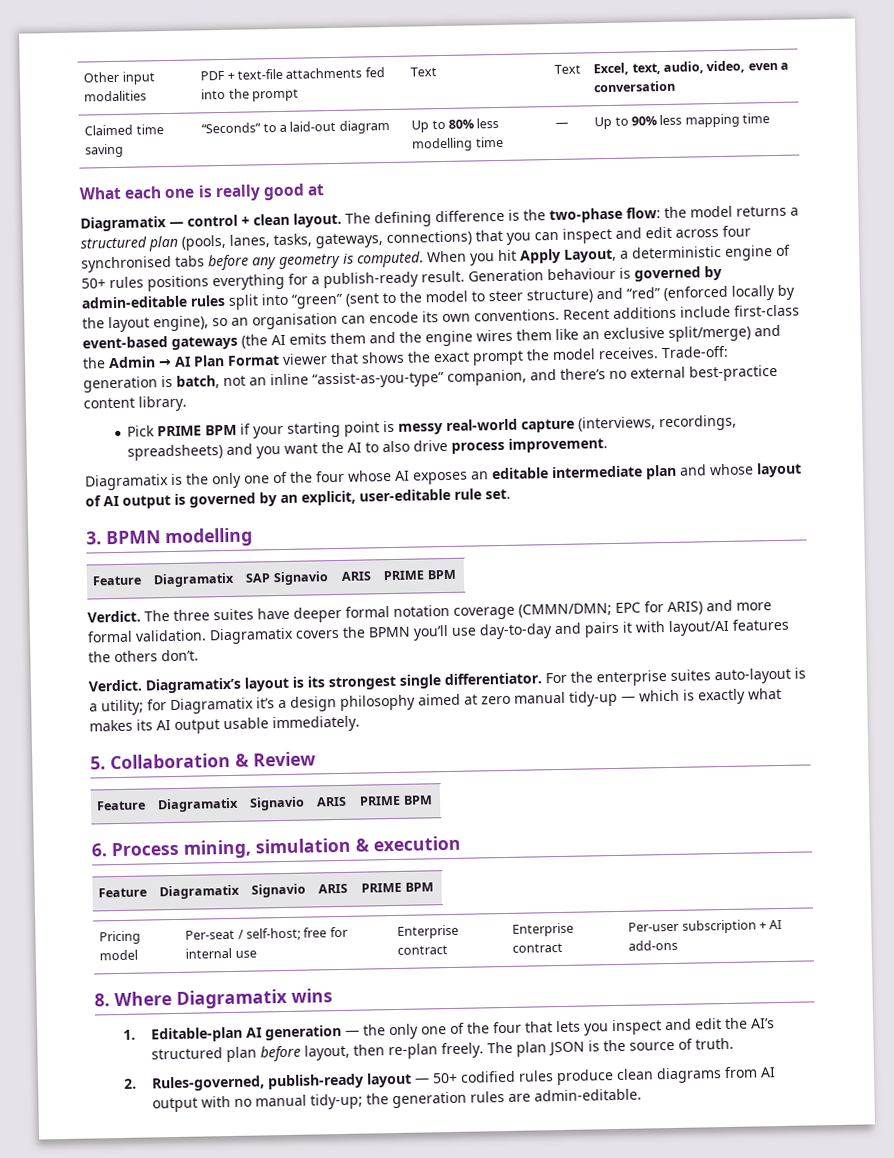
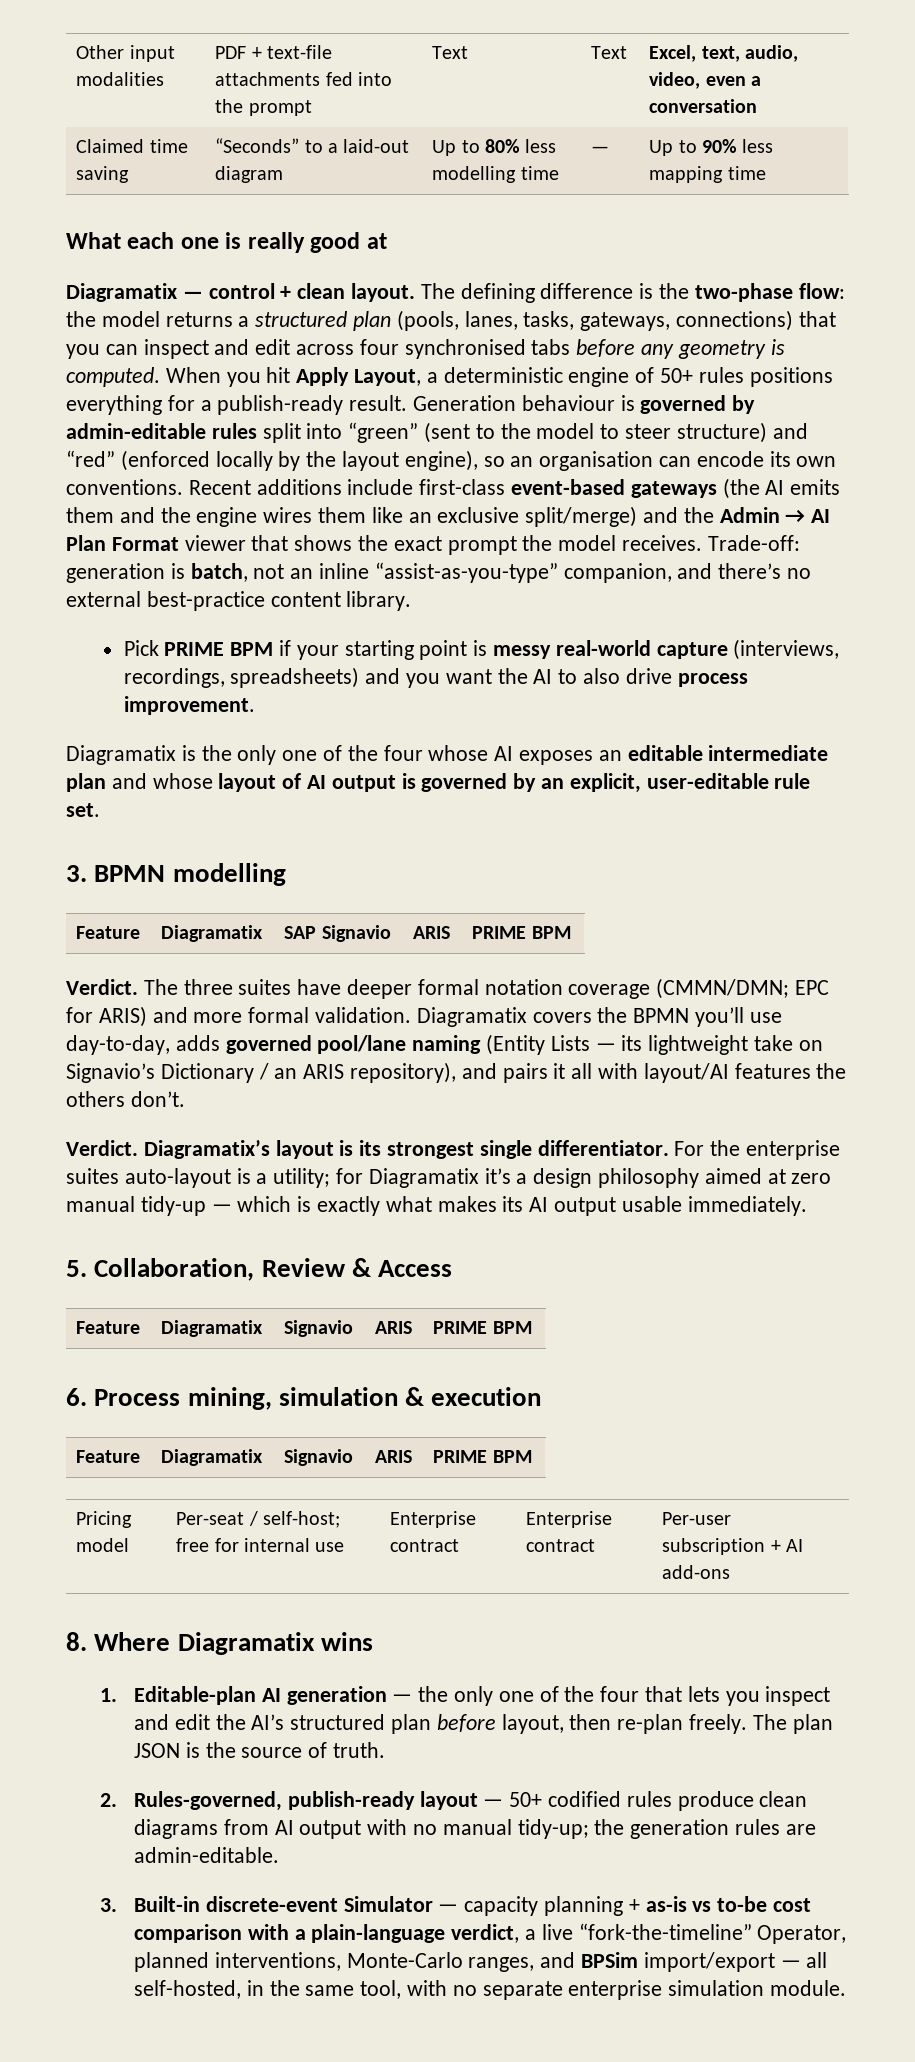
- Diagramatix covers the BPMN you’ll use day-to-day and pairs it with layout/AI features the others don’t.
+ Diagramatix covers the BPMN you’ll use day-to-day, adds governed pool/lane naming (Entity Lists — its lightweight take on Signavio’s Dictionary / an ARIS repository), and pairs it all with layout/AI features the others don’t.
- 5. Collaboration & Review
+ 5. Collaboration, Review & Access
+ 3. Built-in discrete-event Simulator — capacity planning + as-is vs to-be cost comparison with a plain-language verdict, a live “fork-the-timeline” Operator, planned interventions, Monte-Carlo ranges, and BPSim import/export — all self-hosted, in the same tool, with no separate enterprise simulation module.

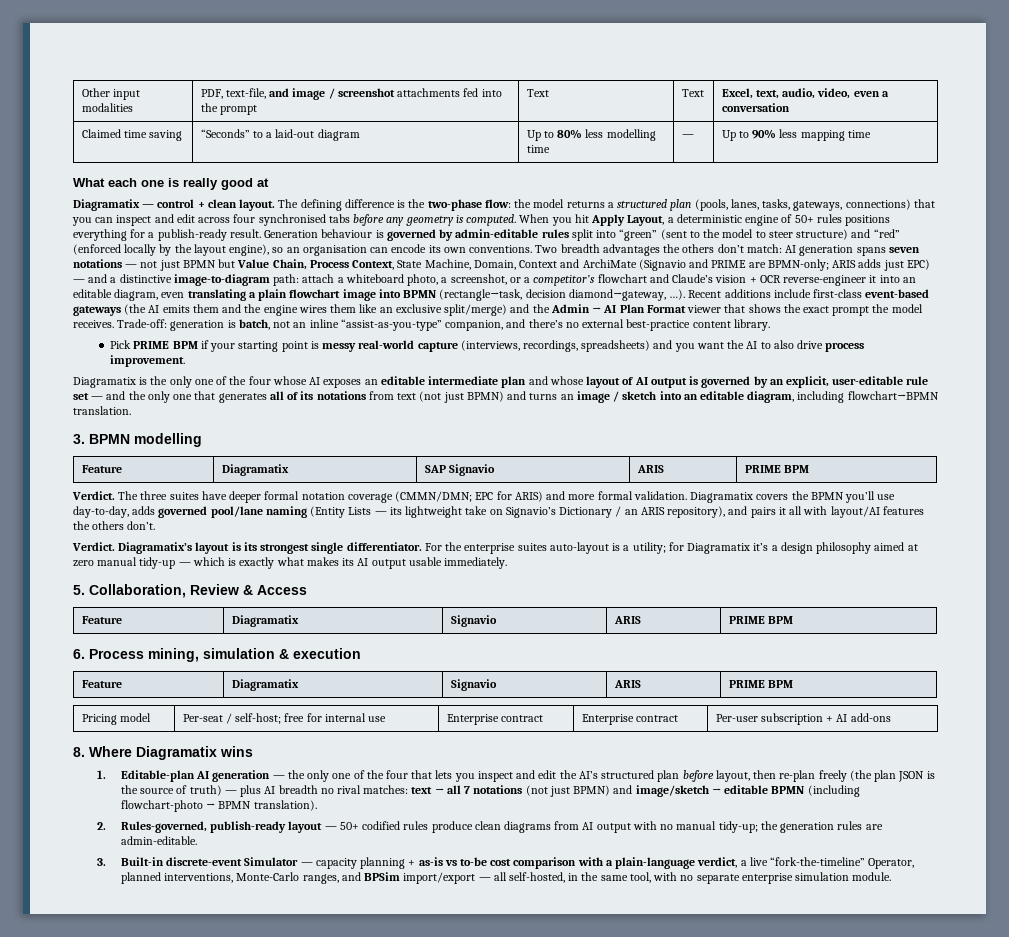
- Other input modalities | PDF + text-file attachments fed into the prompt | Text | Text | Excel, text, audio, video, even a conversation
+ Other input modalities | PDF, text-file, and image / screenshot attachments fed into the prompt | Text | Text | Excel, text, audio, video, even a conversation
+ Two breadth advantages the others don’t match: AI generation spans seven notations — not just BPMN but Value Chain, Process Context, State Machine, Domain, Context and ArchiMate (Signavio and PRIME are BPMN-only; ARIS adds just EPC) — and a distinctive image-to-diagram path: attach a whiteboard photo, a screenshot, or a competitor’s flowchart and Claude’s vision + OCR reverse-engineer it into an editable diagram, even translating a plain flowchart image into BPMN (rectangle→task, decision diamond→gateway, …).
- Diagramatix is the only one of the four whose AI exposes an editable intermediate plan and whose layout of AI output is governed by an explicit, user-editable rule set.
+ Diagramatix is the only one of the four whose AI exposes an editable intermediate plan and whose layout of AI output is governed by an explicit, user-editable rule set — and the only one that generates all of its notations from text (not just BPMN) and turns an image / sketch into an editable diagram, including flowchart→BPMN translation.
- 1. Editable-plan AI generation — the only one of the four that lets you inspect and edit the AI’s structured plan before layout, then re-plan freely. The plan JSON is the source of truth.
+ 1. Editable-plan AI generation — the only one of the four that lets you inspect and edit the AI’s structured plan before layout, then re-plan freely (the plan JSON is the source of truth) — plus AI breadth no rival matches: text → all 7 notations (not just BPMN) and image/sketch → editable BPMN (including flowchart-photo → BPMN translation).

